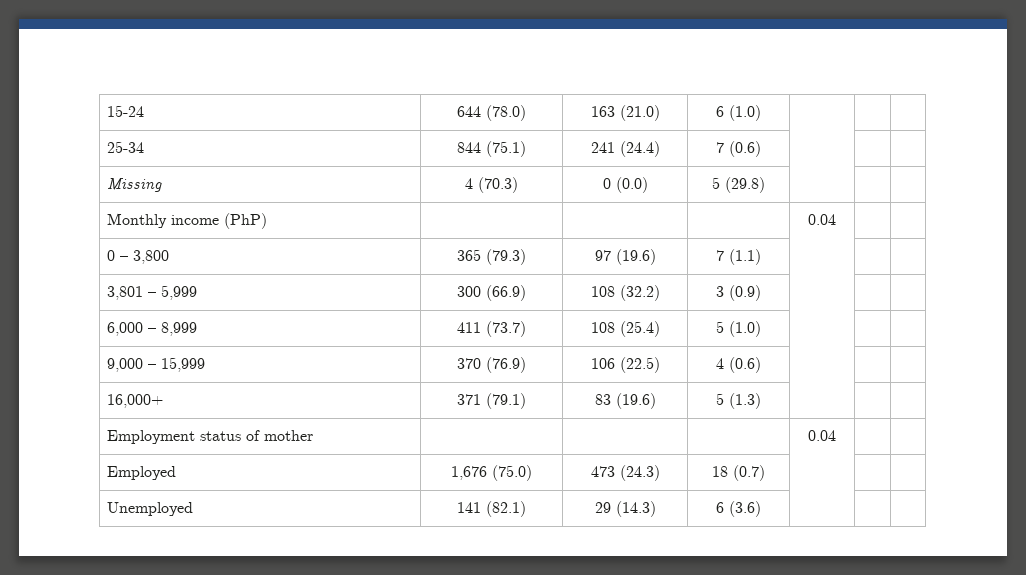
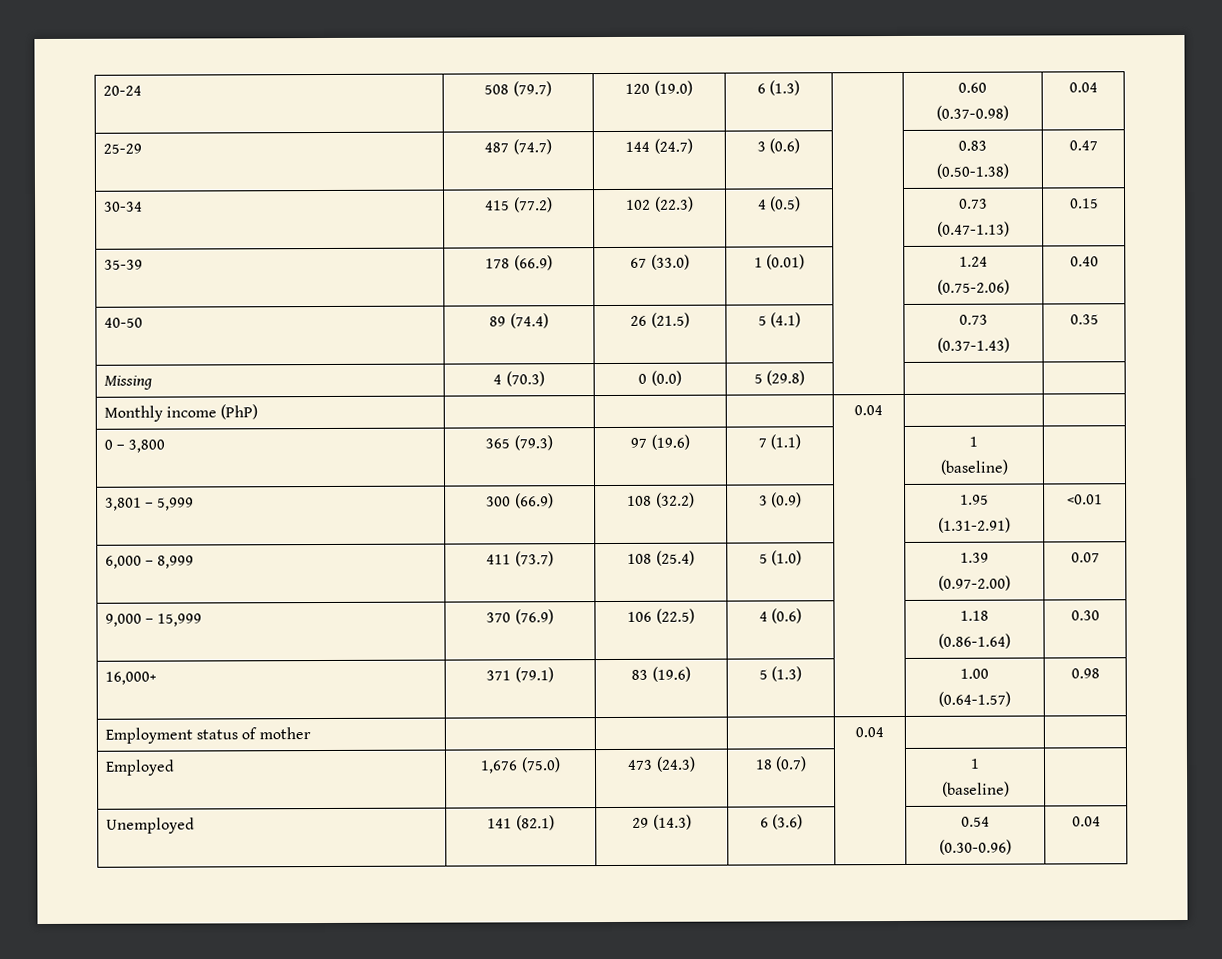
- 15-24 | 644 (78.0) | 163 (21.0) | 6 (1.0) | | |
- 25-34 | 844 (75.1) | 241 (24.4) | 7 (0.6) | | |
+ 20-24 | 508 (79.7) | 120 (19.0) | 6 (1.3) | | 0.60
+ (0.37-0.98) | 0.04
+ 25-29 | 487 (74.7) | 144 (24.7) | 3 (0.6) | | 0.83
+ (0.50-1.38) | 0.47
+ 30-34 | 415 (77.2) | 102 (22.3) | 4 (0.5) | | 0.73
+ (0.47-1.13) | 0.15
+ 35-39 | 178 (66.9) | 67 (33.0) | 1 (0.01) | | 1.24
+ (0.75-2.06) | 0.40
+ 40-50 | 89 (74.4) | 26 (21.5) | 5 (4.1) | | 0.73
+ (0.37-1.43) | 0.35
- 0 – 3,800 | 365 (79.3) | 97 (19.6) | 7 (1.1) | | |
+ 0 – 3,800 | 365 (79.3) | 97 (19.6) | 7 (1.1) | | 1
+ (baseline) |
- 3,801 – 5,999 | 300 (66.9) | 108 (32.2) | 3 (0.9) | | |
+ 3,801 – 5,999 | 300 (66.9) | 108 (32.2) | 3 (0.9) | | 1.95
+ (1.31-2.91) | <0.01
- 6,000 – 8,999 | 411 (73.7) | 108 (25.4) | 5 (1.0) | | |
+ 6,000 – 8,999 | 411 (73.7) | 108 (25.4) | 5 (1.0) | | 1.39
+ (0.97-2.00) | 0.07
- 9,000 – 15,999 | 370 (76.9) | 106 (22.5) | 4 (0.6) | | |
+ 9,000 – 15,999 | 370 (76.9) | 106 (22.5) | 4 (0.6) | | 1.18
+ (0.86-1.64) | 0.30
- 16,000+ | 371 (79.1) | 83 (19.6) | 5 (1.3) | | |
+ 16,000+ | 371 (79.1) | 83 (19.6) | 5 (1.3) | | 1.00
+ (0.64-1.57) | 0.98
- Employed | 1,676 (75.0) | 473 (24.3) | 18 (0.7) | | |
+ Employed | 1,676 (75.0) | 473 (24.3) | 18 (0.7) | | 1
+ (baseline) |
- Unemployed | 141 (82.1) | 29 (14.3) | 6 (3.6) | | |
+ Unemployed | 141 (82.1) | 29 (14.3) | 6 (3.6) | | 0.54
+ (0.30-0.96) | 0.04

